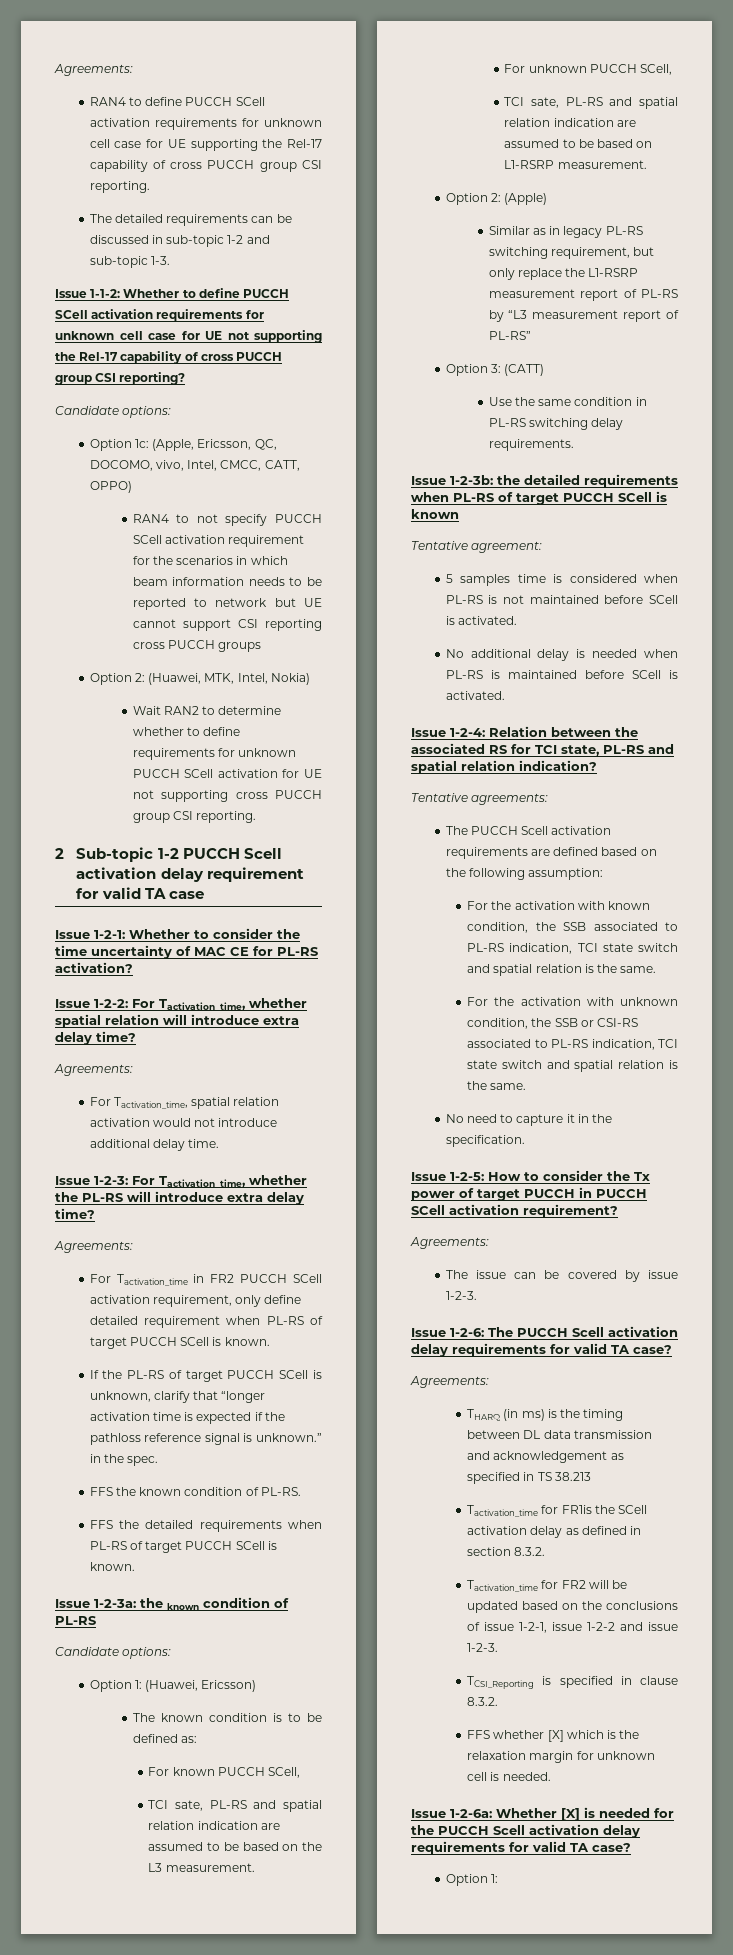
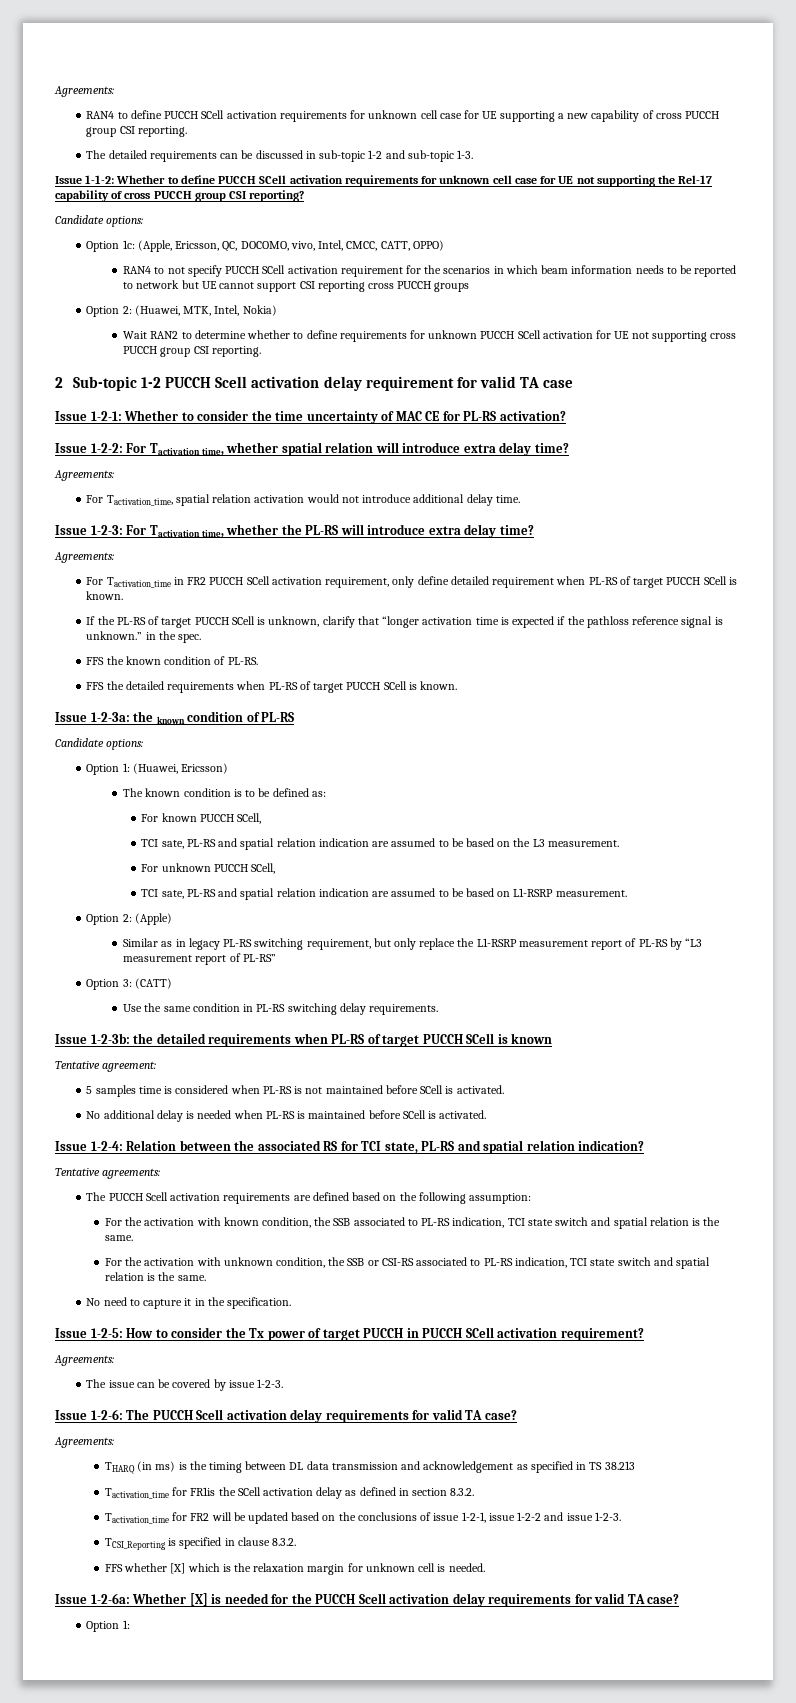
- RAN4 to define PUCCH SCell activation requirements for unknown cell case for UE supporting the Rel-17 capability of cross PUCCH group CSI reporting.
+ RAN4 to define PUCCH SCell activation requirements for unknown cell case for UE supporting a new capability of cross PUCCH group CSI reporting.

